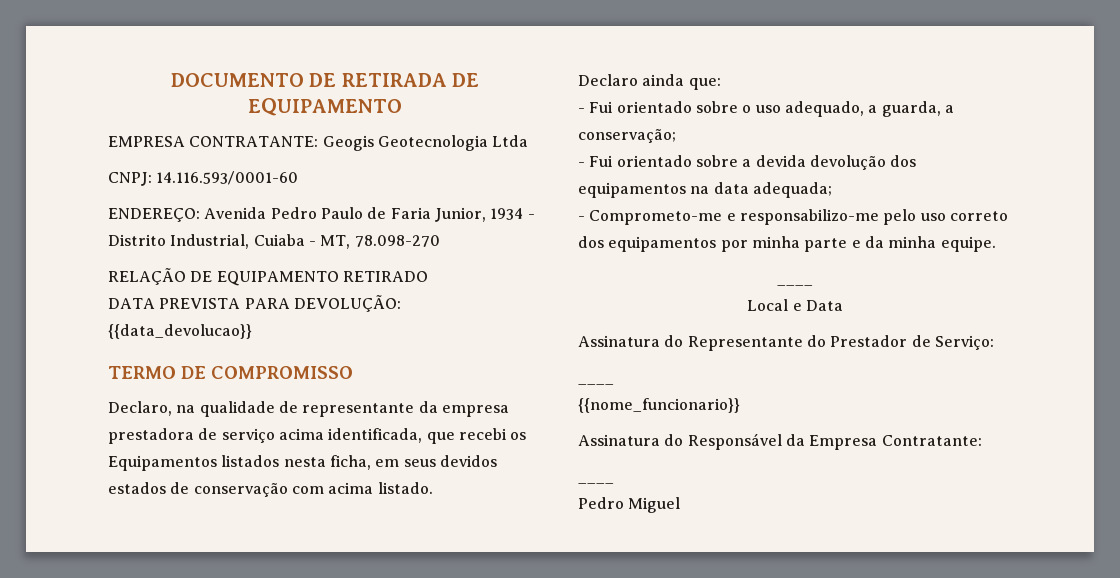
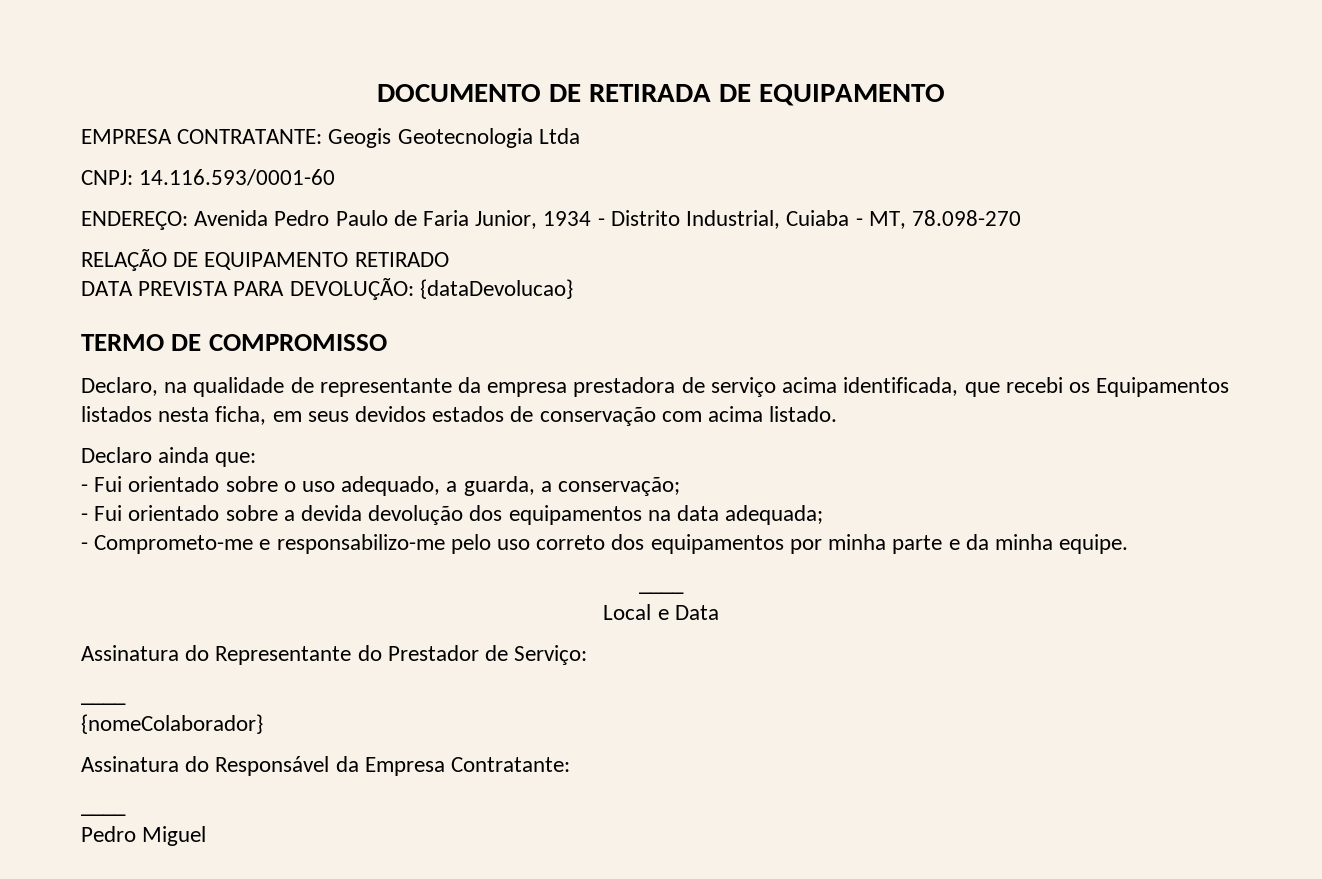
- DATA PREVISTA PARA DEVOLUÇÃO: {{data_devolucao}}
+ DATA PREVISTA PARA DEVOLUÇÃO: {dataDevolucao}
- {{nome_funcionario}}
+ {nomeColaborador}

